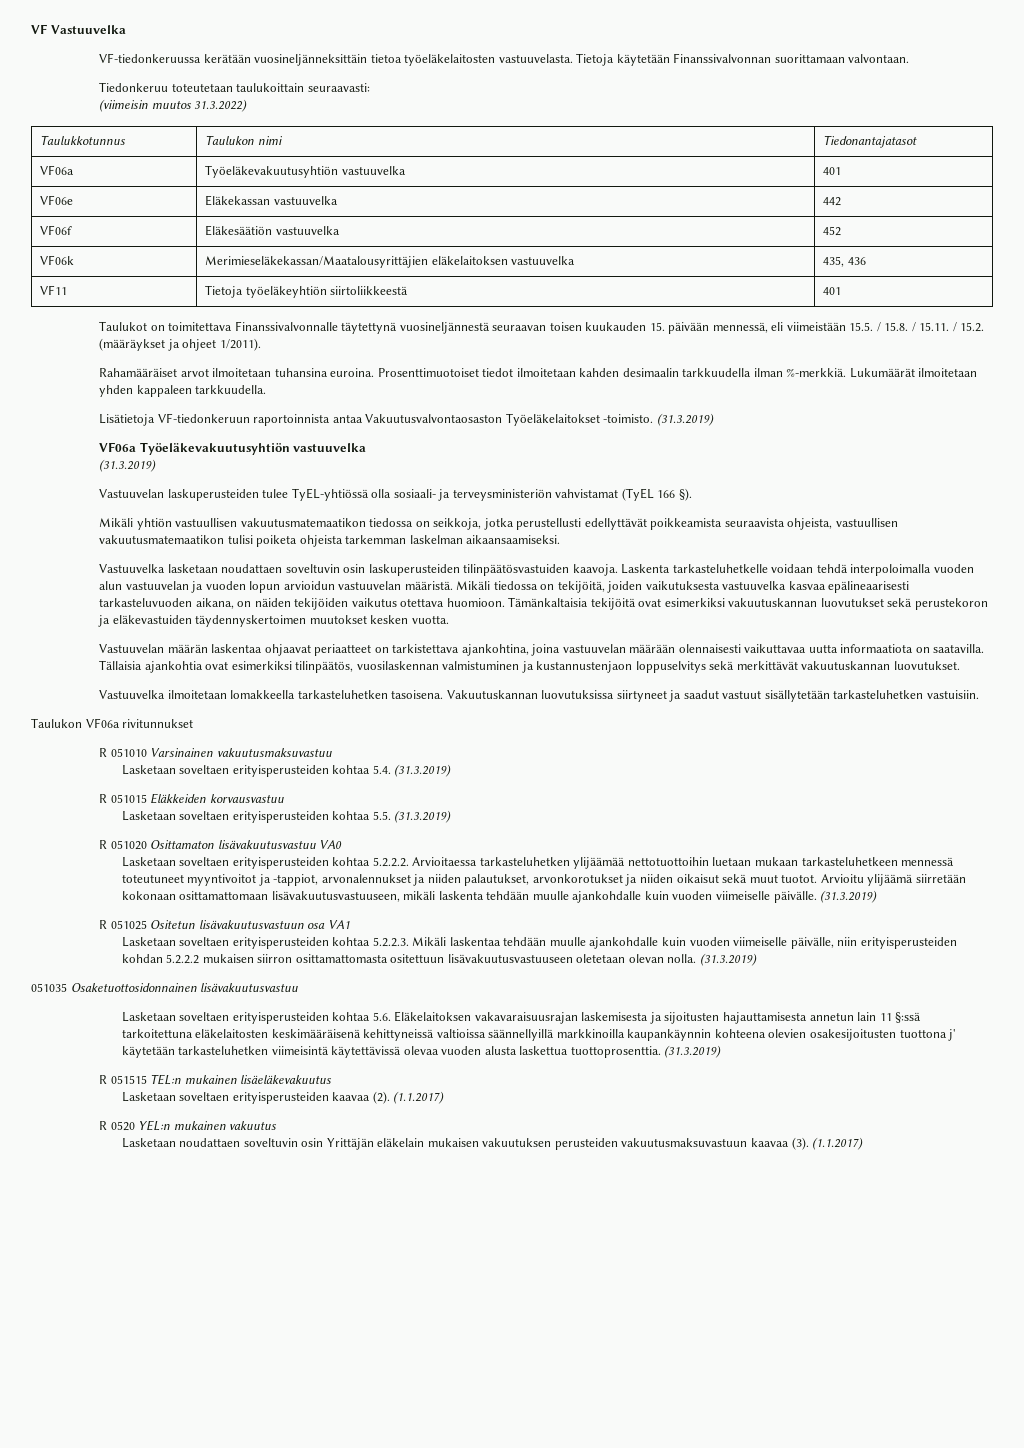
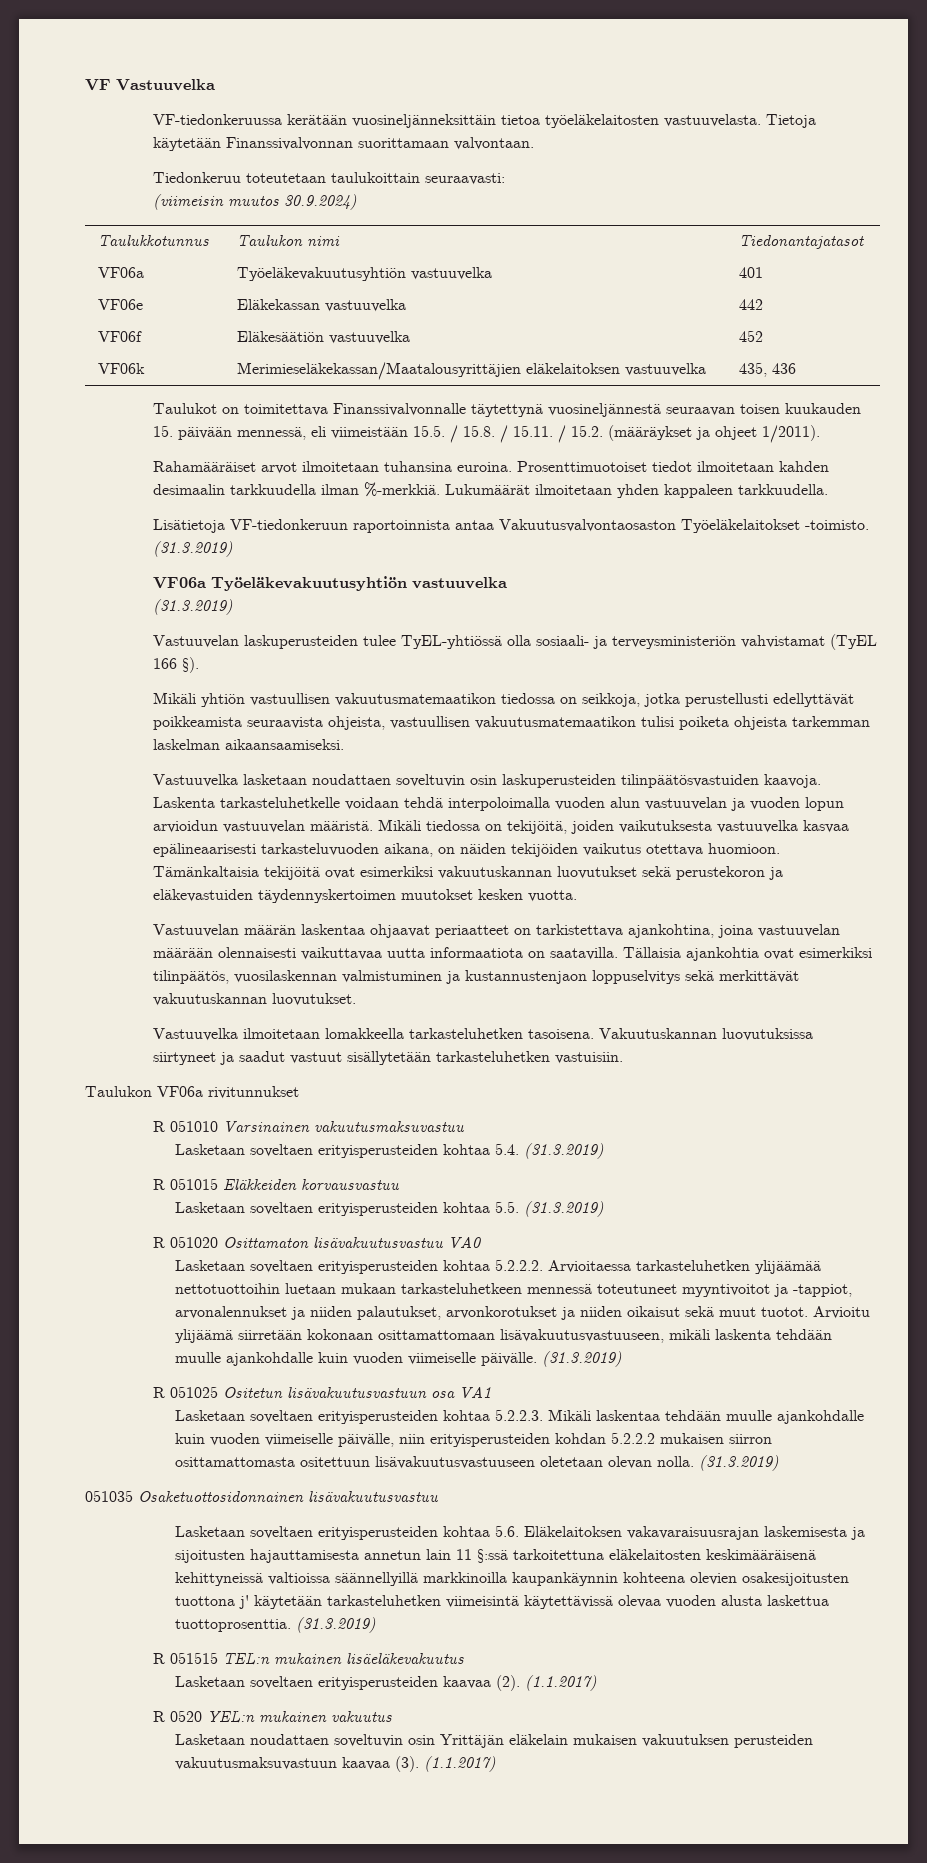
- (viimeisin muutos 31.3.2022)
+ (viimeisin muutos 30.9.2024)
- VF11 | Tietoja työeläkeyhtiön siirtoliikkeestä | 401

